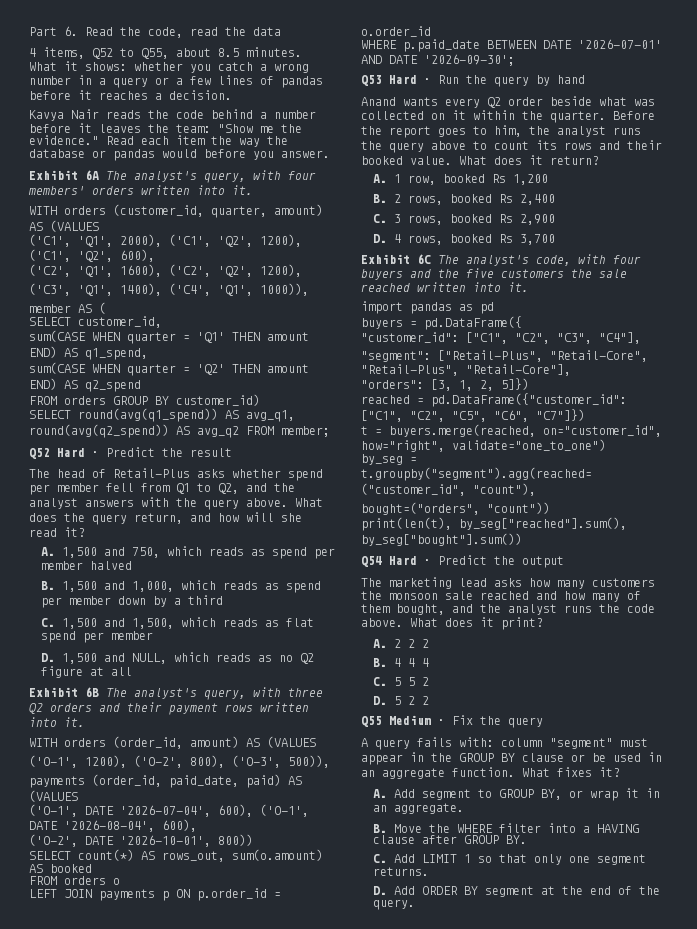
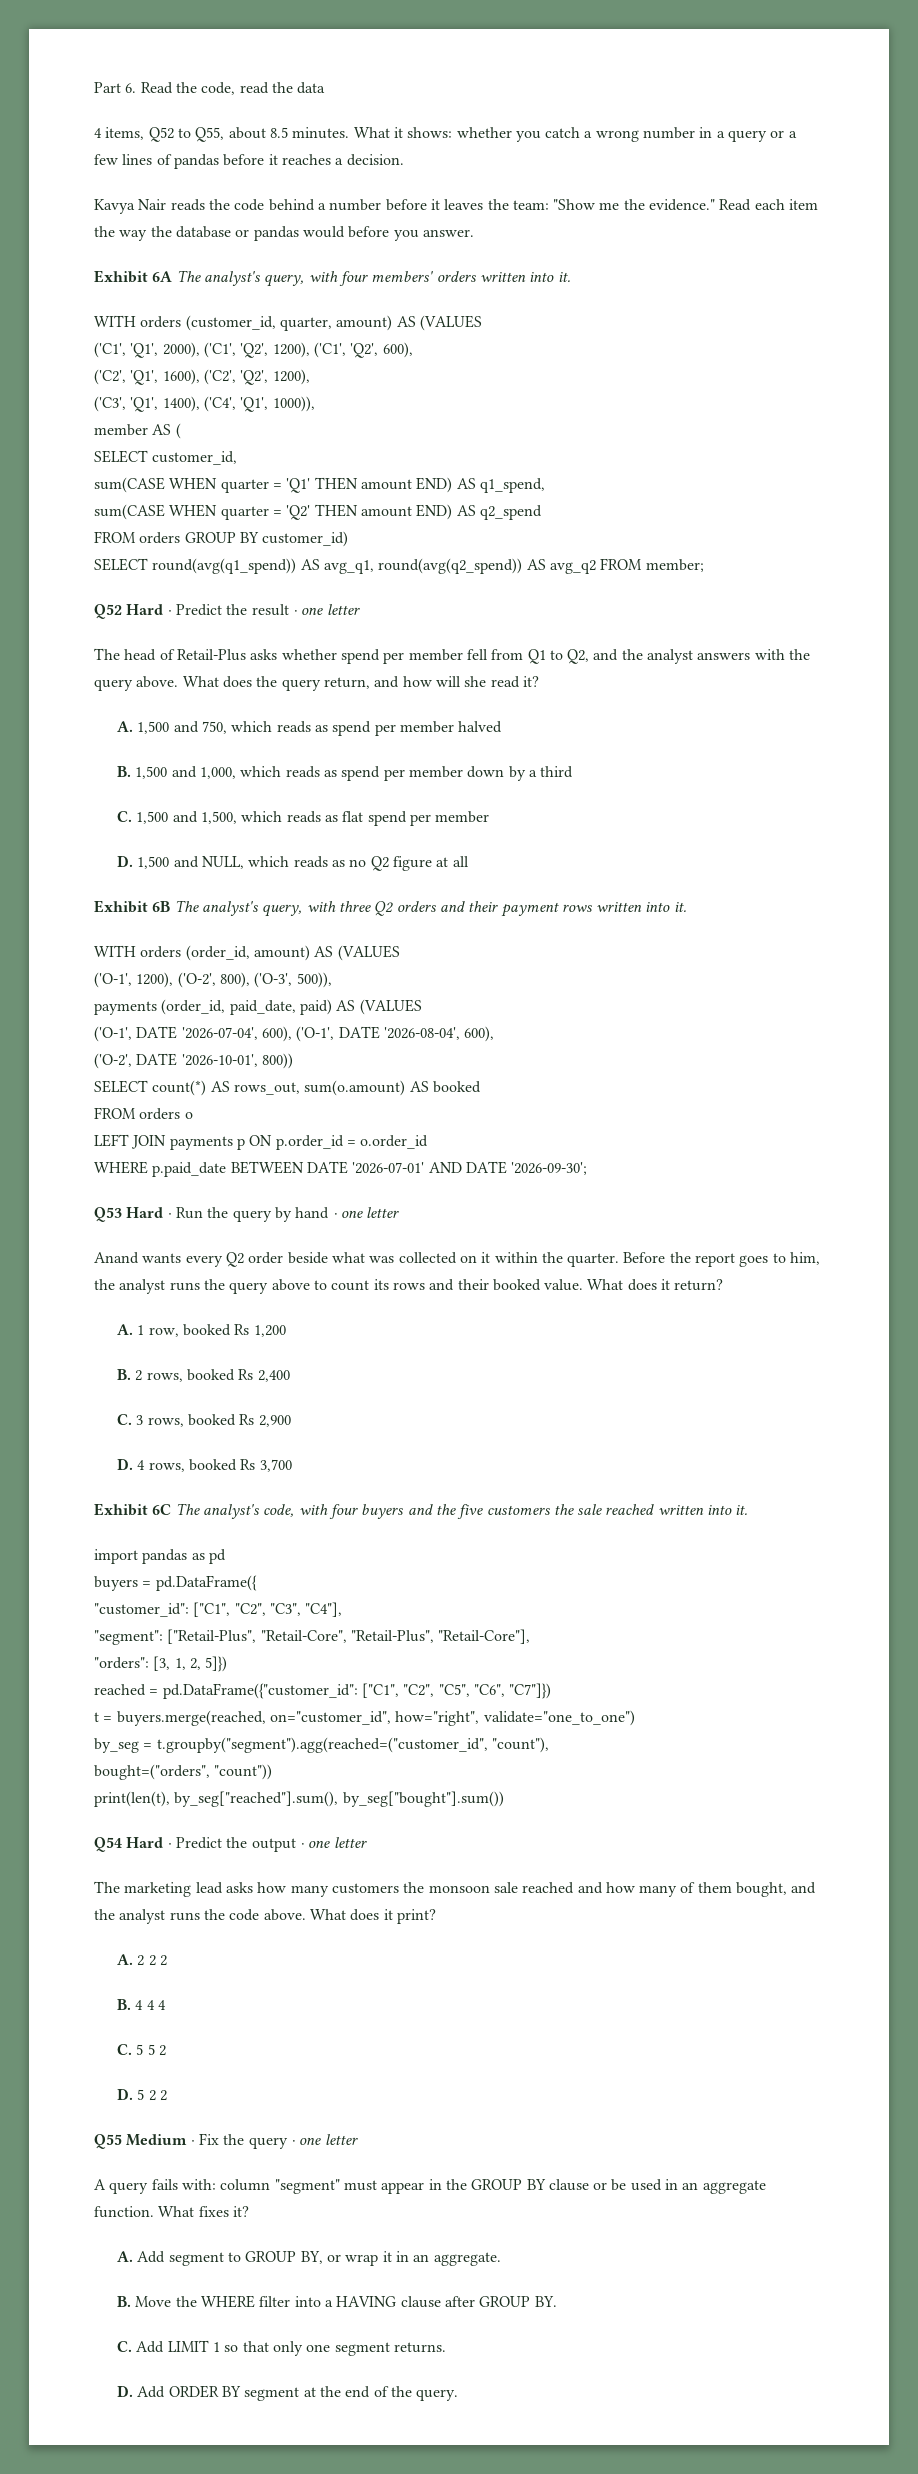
- Q52 Hard · Predict the result
+ Q52 Hard · Predict the result · one letter
- Q53 Hard · Run the query by hand
+ Q53 Hard · Run the query by hand · one letter
- Q54 Hard · Predict the output
+ Q54 Hard · Predict the output · one letter
- Q55 Medium · Fix the query
+ Q55 Medium · Fix the query · one letter

